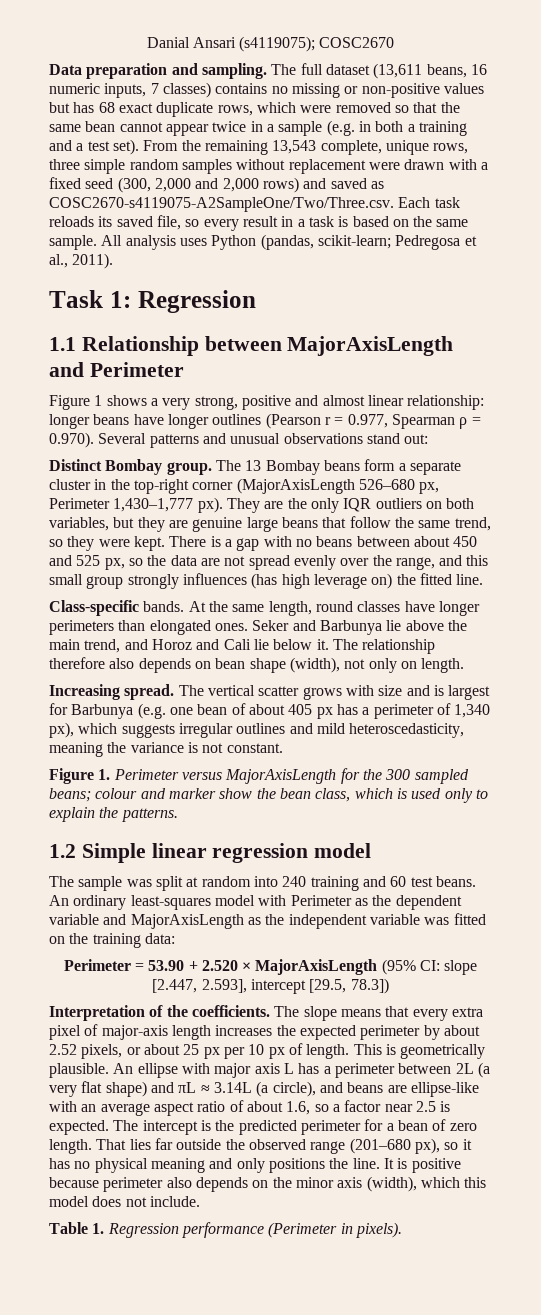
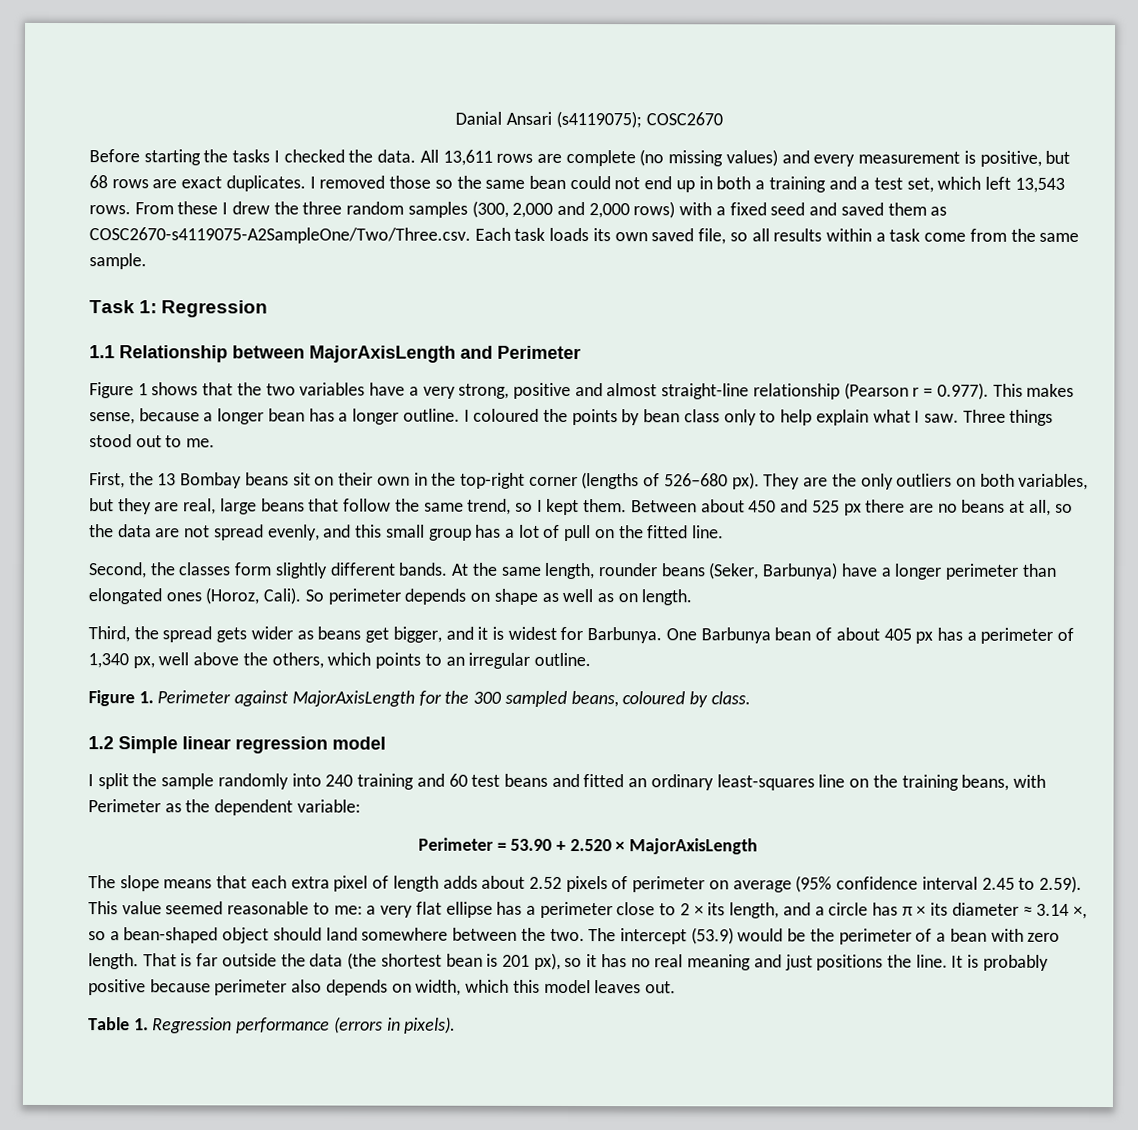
- Data preparation and sampling. The full dataset (13,611 beans, 16 numeric inputs, 7 classes) contains no missing or non-positive values but has 68 exact duplicate rows, which were removed so that the same bean cannot appear twice in a sample (e.g. in both a training and a test set). From the remaining 13,543 complete, unique rows, three simple random samples without replacement were drawn with a fixed seed (300, 2,000 and 2,000 rows) and saved as COSC2670-s4119075-A2SampleOne/Two/Three.csv. Each task reloads its saved file, so every result in a task is based on the same sample. All analysis uses Python (pandas, scikit-learn; Pedregosa et al., 2011).
+ Before starting the tasks I checked the data. All 13,611 rows are complete (no missing values) and every measurement is positive, but 68 rows are exact duplicates. I removed those so the same bean could not end up in both a training and a test set, which left 13,543 rows. From these I drew the three random samples (300, 2,000 and 2,000 rows) with a fixed seed and saved them as COSC2670-s4119075-A2SampleOne/Two/Three.csv. Each task loads its own saved file, so all results within a task come from the same sample.
- Figure 1 shows a very strong, positive and almost linear relationship: longer beans have longer outlines (Pearson r = 0.977, Spearman ρ = 0.970). Several patterns and unusual observations stand out:
- Distinct Bombay group. The 13 Bombay beans form a separate cluster in the top-right corner (MajorAxisLength 526–680 px, Perimeter 1,430–1,777 px).
+ Figure 1 shows that the two variables have a very strong, positive and almost straight-line relationship (Pearson r = 0.977). This makes sense, because a longer bean has a longer outline. I coloured the points by bean class only to help explain what I saw. Three things stood out to me.
+ First, the 13 Bombay beans sit on their own in the top-right corner (lengths of 526–680 px).
- They are the only IQR outliers on both variables, but they are genuine large beans that follow the same trend, so they were kept. There is a gap with no beans between about 450 and 525 px, so the data are not spread evenly over the range, and this small group strongly influences (has high leverage on) the fitted line.
- Class-specific bands.
+ They are the only outliers on both variables, but they are real, large beans that follow the same trend, so I kept them. Between about 450 and 525 px there are no beans at all, so the data are not spread evenly, and this small group has a lot of pull on the fitted line.
+ Second, the classes form slightly different bands.
- At the same length, round classes have longer perimeters than elongated ones. Seker and Barbunya lie above the main trend, and Horoz and Cali lie below it. The relationship therefore also depends on bean shape (width), not only on length.
- Increasing spread. The vertical scatter grows with size and is largest for Barbunya (e.g. one bean of about 405 px has a perimeter of 1,340 px), which suggests irregular outlines and mild heteroscedasticity, meaning the variance is not constant.
+ At the same length, rounder beans (Seker, Barbunya) have a longer perimeter than elongated ones (Horoz, Cali). So perimeter depends on shape as well as on length.
+ Third, the spread gets wider as beans get bigger, and it is widest for Barbunya. One Barbunya bean of about 405 px has a perimeter of 1,340 px, well above the others, which points to an irregular outline.
- Figure 1. Perimeter versus MajorAxisLength for the 300 sampled beans; colour and marker show the bean class, which is used only to explain the patterns.
+ Figure 1. Perimeter against MajorAxisLength for the 300 sampled beans, coloured by class.
- The sample was split at random into 240 training and 60 test beans. An ordinary least-squares model with Perimeter as the dependent variable and MajorAxisLength as the independent variable was fitted on the training data:
+ I split the sample randomly into 240 training and 60 test beans and fitted an ordinary least-squares line on the training beans, with Perimeter as the dependent variable:
- Perimeter = 53.90 + 2.520 × MajorAxisLength (95% CI: slope [2.447, 2.593], intercept [29.5, 78.3])
- Interpretation of the coefficients. The slope means that every extra pixel of major-axis length increases the expected perimeter by about 2.52 pixels, or about 25 px per 10 px of length. This is geometrically plausible. An ellipse with major axis L has a perimeter between 2L (a very flat shape) and πL ≈ 3.14L (a circle), and beans are ellipse-like with an average aspect ratio of about 1.6, so a factor near 2.5 is expected. The intercept is the predicted perimeter for a bean of zero length.
+ Perimeter = 53.90 + 2.520 × MajorAxisLength
+ The slope means that each extra pixel of length adds about 2.52 pixels of perimeter on average (95% confidence interval 2.45 to 2.59). This value seemed reasonable to me: a very flat ellipse has a perimeter close to 2 × its length, and a circle has π × its diameter ≈ 3.14 ×, so a bean-shaped object should land somewhere between the two. The intercept (53.9) would be the perimeter of a bean with zero length.
- That lies far outside the observed range (201–680 px), so it has no physical meaning and only positions the line.
+ That is far outside the data (the shortest bean is 201 px), so it has no real meaning and just positions the line.
- It is positive because perimeter also depends on the minor axis (width), which this model does not include.
+ It is probably positive because perimeter also depends on width, which this model leaves out.
- Table 1. Regression performance (Perimeter in pixels).
+ Table 1. Regression performance (errors in pixels).

